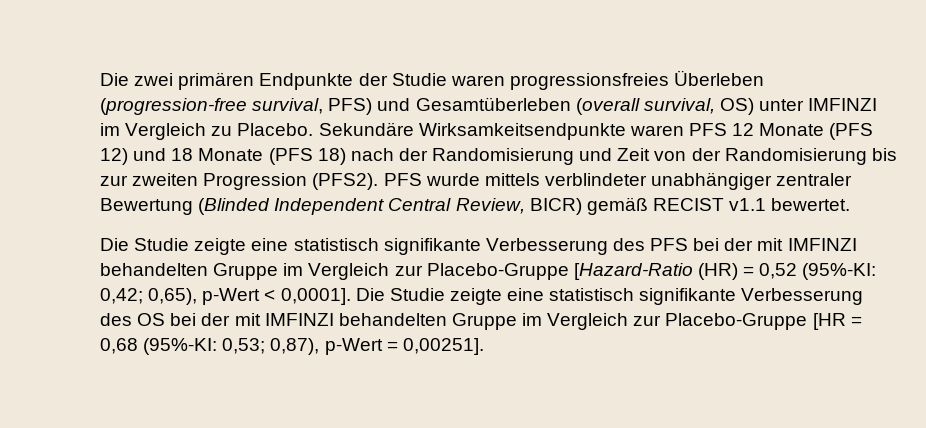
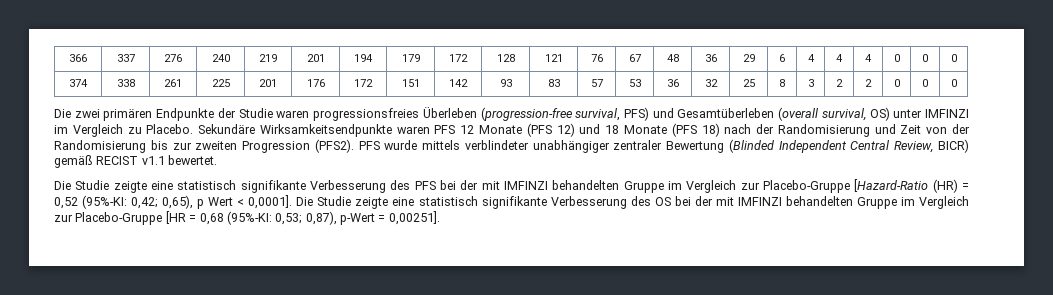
+ 366 | 337 | 276 | 240 | 219 | 201 | 194 | 179 | 172 | 128 | 121 | 76 | 67 | 48 | 36 | 29 | 6 | 4 | 4 | 4 | 0 | 0 | 0
+ 374 | 338 | 261 | 225 | 201 | 176 | 172 | 151 | 142 | 93 | 83 | 57 | 53 | 36 | 32 | 25 | 8 | 3 | 2 | 2 | 0 | 0 | 0
- Die Studie zeigte eine statistisch signifikante Verbesserung des PFS bei der mit IMFINZI behandelten Gruppe im Vergleich zur Placebo-Gruppe [Hazard-Ratio (HR) = 0,52 (95%-KI: 0,42; 0,65), p-Wert < 0,0001].
+ Die Studie zeigte eine statistisch signifikante Verbesserung des PFS bei der mit IMFINZI behandelten Gruppe im Vergleich zur Placebo-Gruppe [Hazard-Ratio (HR) = 0,52 (95%-KI: 0,42; 0,65), p Wert < 0,0001].

